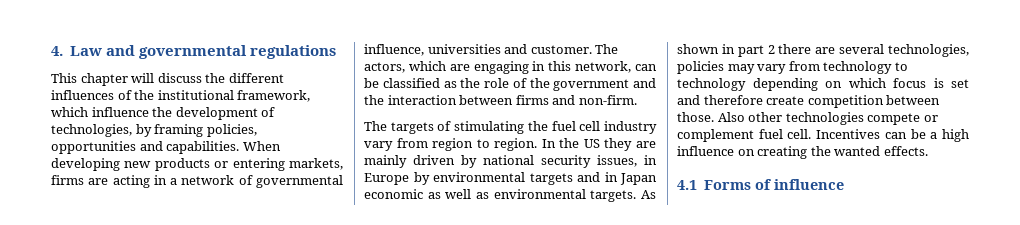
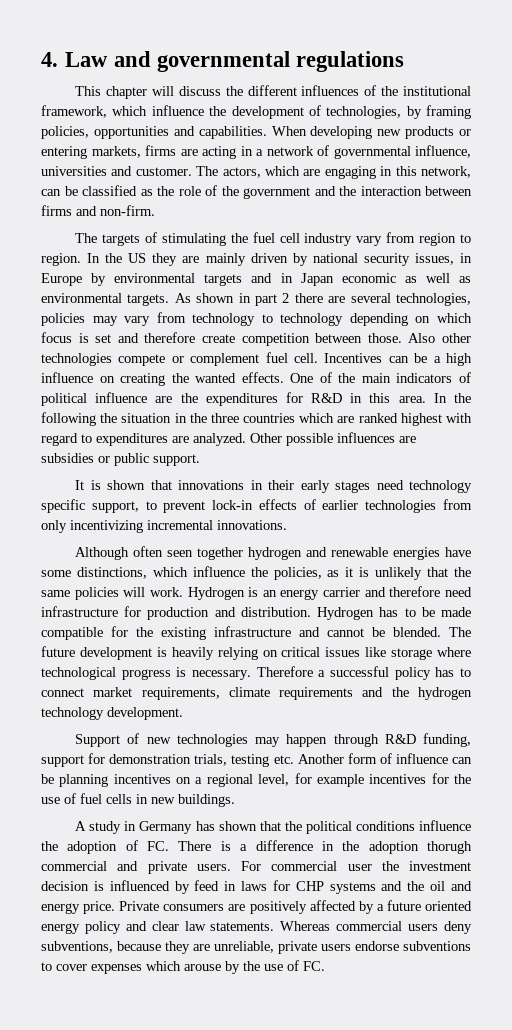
- Incentives can be a high influence on creating the wanted effects.
- 4.1 Forms of influence
+ Incentives can be a high influence on creating the wanted effects. One of the main indicators of political influence are the expenditures for R&D in this area. In the following the situation in the three countries which are ranked highest with regard to expenditures are analyzed. Other possible influences are subsidies or public support.
+ It is shown that innovations in their early stages need technology specific support, to prevent lock-in effects of earlier technologies from only incentivizing incremental innovations.
+ Although often seen together hydrogen and renewable energies have some distinctions, which influence the policies, as it is unlikely that the same policies will work. Hydrogen is an energy carrier and therefore need infrastructure for production and distribution. Hydrogen has to be made compatible for the existing infrastructure and cannot be blended. The future development is heavily relying on critical issues like storage where technological progress is necessary. Therefore a successful policy has to connect market requirements, climate requirements and the hydrogen technology development.
+ Support of new technologies may happen through R&D funding, support for demonstration trials, testing etc. Another form of influence can be planning incentives on a regional level, for example incentives for the use of fuel cells in new buildings.
+ A study in Germany has shown that the political conditions influence the adoption of FC. There is a difference in the adoption thorugh commercial and private users. For commercial user the investment decision is influenced by feed in laws for CHP systems and the oil and energy price. Private consumers are positively affected by a future oriented energy policy and clear law statements. Whereas commercial users deny subventions, because they are unreliable, private users endorse subventions to cover expenses which arouse by the use of FC.

